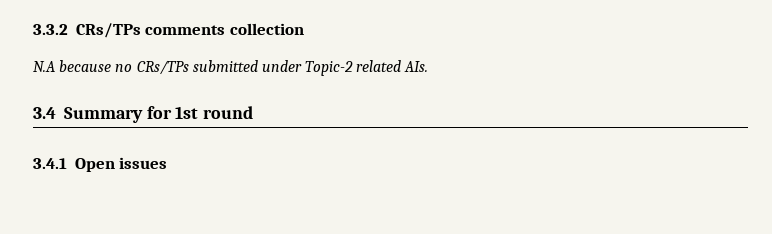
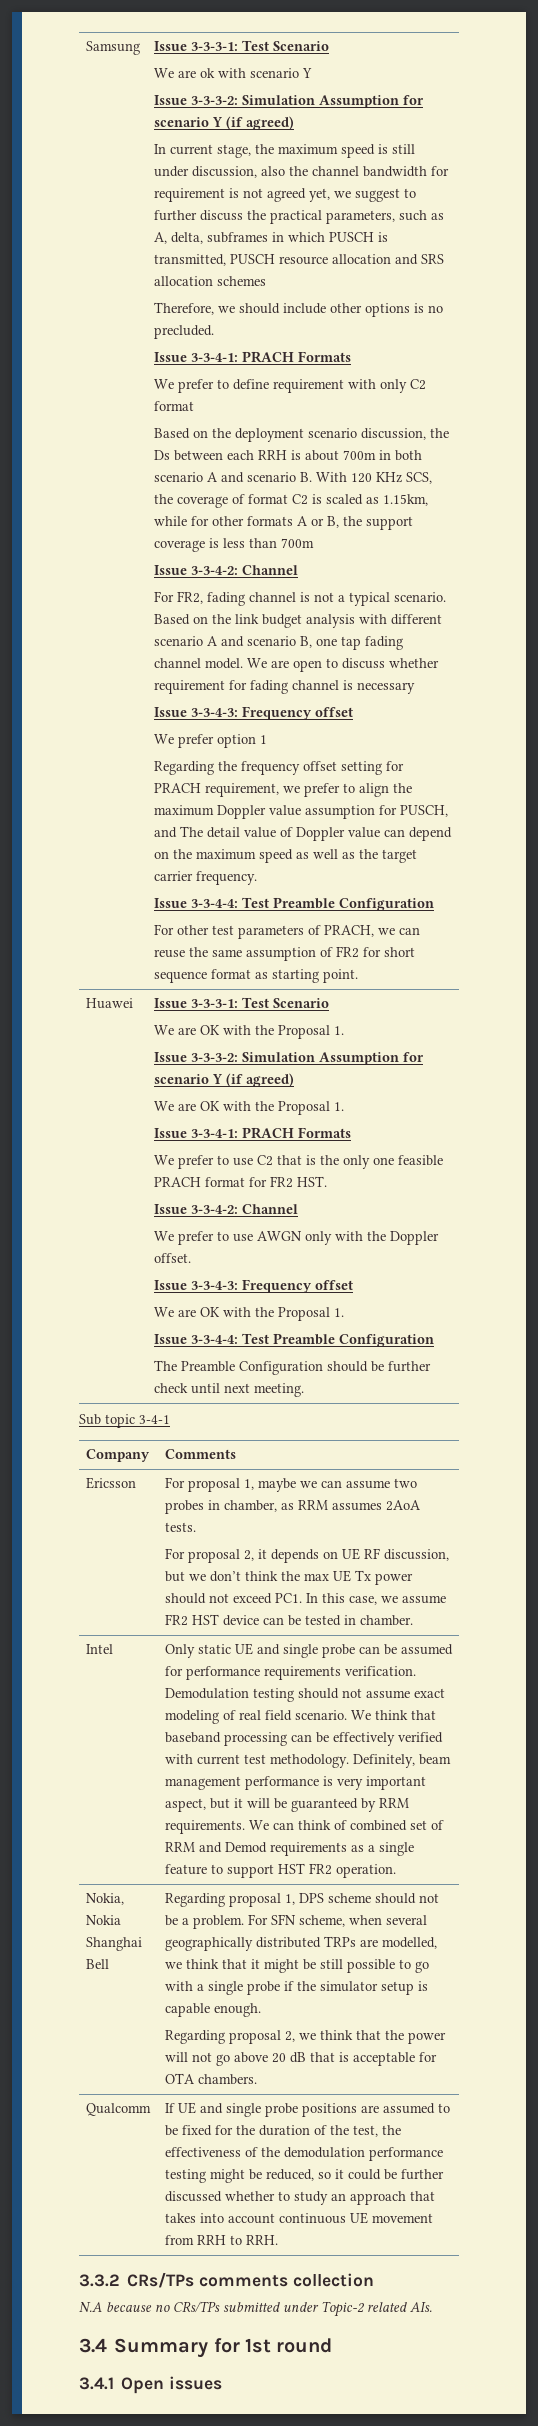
+ Samsung | Issue 3-3-3-1: Test Scenario
+ We are ok with scenario Y
+ Issue 3-3-3-2: Simulation Assumption for scenario Y (if agreed)
+ In current stage, the maximum speed is still under discussion, also the channel bandwidth for requirement is not agreed yet, we suggest to further discuss the practical parameters, such as A, delta, subframes in which PUSCH is transmitted, PUSCH resource allocation and SRS allocation schemes
+ Therefore, we should include other options is no precluded.
+ Issue 3-3-4-1: PRACH Formats
+ We prefer to define requirement with only C2 format
+ Based on the deployment scenario discussion, the Ds between each RRH is about 700m in both scenario A and scenario B. With 120 KHz SCS, the coverage of format C2 is scaled as 1.15km, while for other formats A or B, the support coverage is less than 700m
+ Issue 3-3-4-2: Channel
+ For FR2, fading channel is not a typical scenario. Based on the link budget analysis with different scenario A and scenario B, one tap fading channel model. We are open to discuss whether requirement for fading channel is necessary
+ Issue 3-3-4-3: Frequency offset
+ We prefer option 1
+ Regarding the frequency offset setting for PRACH requirement, we prefer to align the maximum Doppler value assumption for PUSCH, and The detail value of Doppler value can depend on the maximum speed as well as the target carrier frequency.
+ Issue 3-3-4-4: Test Preamble Configuration
+ For other test parameters of PRACH, we can reuse the same assumption of FR2 for short sequence format as starting point.
+ Huawei | Issue 3-3-3-1: Test Scenario
+ We are OK with the Proposal 1.
+ Issue 3-3-3-2: Simulation Assumption for scenario Y (if agreed)
+ We are OK with the Proposal 1.
+ Issue 3-3-4-1: PRACH Formats
+ We prefer to use C2 that is the only one feasible PRACH format for FR2 HST.
+ Issue 3-3-4-2: Channel
+ We prefer to use AWGN only with the Doppler offset.
+ Issue 3-3-4-3: Frequency offset
+ We are OK with the Proposal 1.
+ Issue 3-3-4-4: Test Preamble Configuration
+ The Preamble Configuration should be further check until next meeting.
+ Sub topic 3-4-1
+ Company | Comments
+ Ericsson | For proposal 1, maybe we can assume two probes in chamber, as RRM assumes 2AoA tests.
+ For proposal 2, it depends on UE RF discussion, but we don’t think the max UE Tx power should not exceed PC1. In this case, we assume FR2 HST device can be tested in chamber.
+ Intel | Only static UE and single probe can be assumed for performance requirements verification. Demodulation testing should not assume exact modeling of real field scenario. We think that baseband processing can be effectively verified with current test methodology. Definitely, beam management performance is very important aspect, but it will be guaranteed by RRM requirements. We can think of combined set of RRM and Demod requirements as a single feature to support HST FR2 operation.
+ Nokia, Nokia Shanghai Bell | Regarding proposal 1, DPS scheme should not be a problem. For SFN scheme, when several geographically distributed TRPs are modelled, we think that it might be still possible to go with a single probe if the simulator setup is capable enough.
+ Regarding proposal 2, we think that the power will not go above 20 dB that is acceptable for OTA chambers.
+ Qualcomm | If UE and single probe positions are assumed to be fixed for the duration of the test, the effectiveness of the demodulation performance testing might be reduced, so it could be further discussed whether to study an approach that takes into account continuous UE movement from RRH to RRH.

